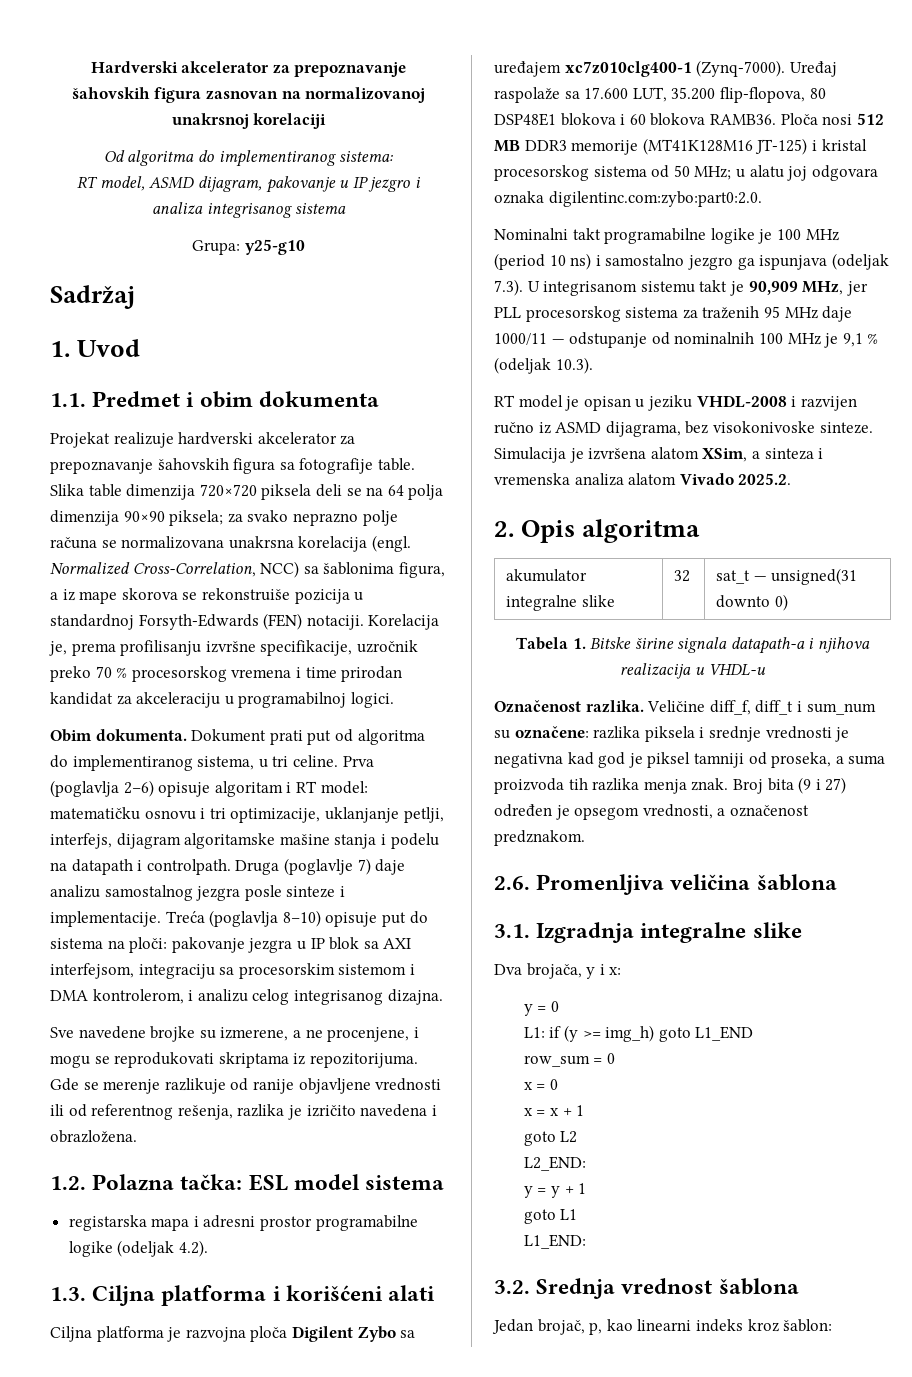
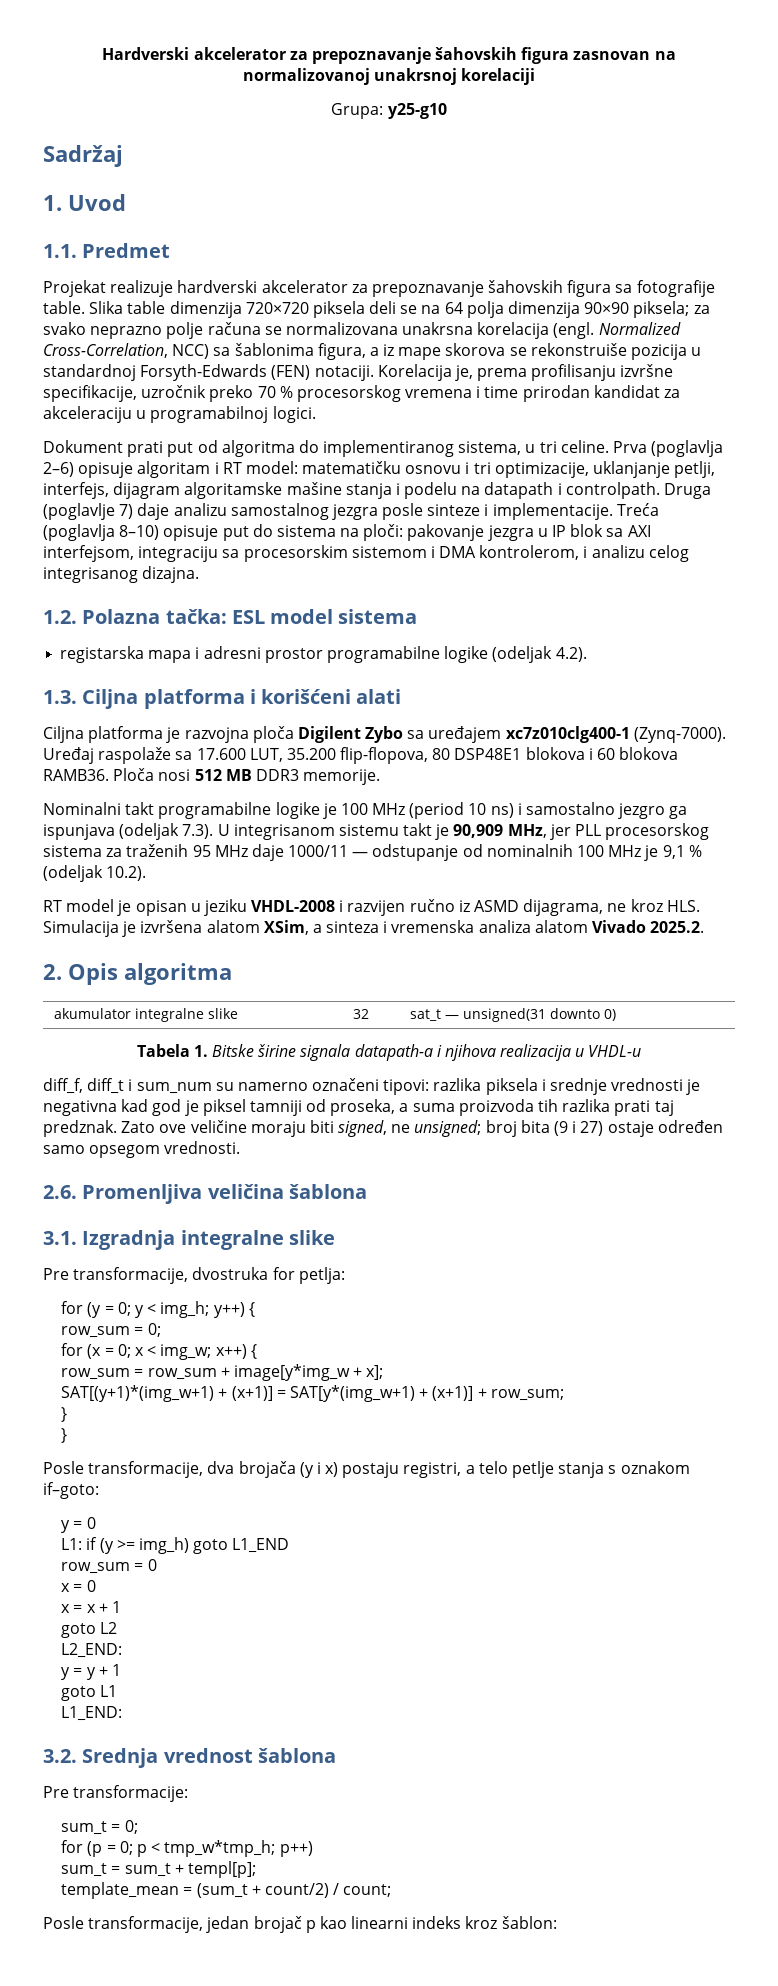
- Od algoritma do implementiranog sistema:
- RT model, ASMD dijagram, pakovanje u IP jezgro i analiza integrisanog sistema
- 1.1. Predmet i obim dokumenta
+ 1.1. Predmet
- Obim dokumenta.
- Sve navedene brojke su izmerene, a ne procenjene, i mogu se reprodukovati skriptama iz repozitorijuma. Gde se merenje razlikuje od ranije objavljene vrednosti ili od referentnog rešenja, razlika je izričito navedena i obrazložena.
- Ploča nosi 512 MB DDR3 memorije (MT41K128M16 JT-125) i kristal procesorskog sistema od 50 MHz; u alatu joj odgovara oznaka digilentinc.com:zybo:part0:2.0.
+ Ploča nosi 512 MB DDR3 memorije.
- Nominalni takt programabilne logike je 100 MHz (period 10 ns) i samostalno jezgro ga ispunjava (odeljak 7.3). U integrisanom sistemu takt je 90,909 MHz, jer PLL procesorskog sistema za traženih 95 MHz daje 1000/11 — odstupanje od nominalnih 100 MHz je 9,1 % (odeljak 10.3).
+ Nominalni takt programabilne logike je 100 MHz (period 10 ns) i samostalno jezgro ga ispunjava (odeljak 7.3). U integrisanom sistemu takt je 90,909 MHz, jer PLL procesorskog sistema za traženih 95 MHz daje 1000/11 — odstupanje od nominalnih 100 MHz je 9,1 % (odeljak 10.2).
- RT model je opisan u jeziku VHDL-2008 i razvijen ručno iz ASMD dijagrama, bez visokonivoske sinteze. Simulacija je izvršena alatom XSim, a sinteza i vremenska analiza alatom Vivado 2025.2.
+ RT model je opisan u jeziku VHDL-2008 i razvijen ručno iz ASMD dijagrama, ne kroz HLS. Simulacija je izvršena alatom XSim, a sinteza i vremenska analiza alatom Vivado 2025.2.
- Označenost razlika. Veličine diff_f, diff_t i sum_num su označene: razlika piksela i srednje vrednosti je negativna kad god je piksel tamniji od proseka, a suma proizvoda tih razlika menja znak. Broj bita (9 i 27) određen je opsegom vrednosti, a označenost predznakom.
+ diff_f, diff_t i sum_num su namerno označeni tipovi: razlika piksela i srednje vrednosti je negativna kad god je piksel tamniji od proseka, a suma proizvoda tih razlika prati taj predznak. Zato ove veličine moraju biti signed, ne unsigned; broj bita (9 i 27) ostaje određen samo opsegom vrednosti.
- Dva brojača, y i x:
+ Pre transformacije, dvostruka for petlja:
+ for (y = 0; y < img_h; y++) {
+ row_sum = 0;
+ for (x = 0; x < img_w; x++) {
+ row_sum = row_sum + image[y*img_w + x];
+ SAT[(y+1)*(img_w+1) + (x+1)] = SAT[y*(img_w+1) + (x+1)] + row_sum;
+ }
+ }
+ Posle transformacije, dva brojača (y i x) postaju registri, a telo petlje stanja s oznakom if–goto:
- Jedan brojač, p, kao linearni indeks kroz šablon:
+ Pre transformacije:
+ sum_t = 0;
+ for (p = 0; p < tmp_w*tmp_h; p++)
+ sum_t = sum_t + templ[p];
+ template_mean = (sum_t + count/2) / count;
+ Posle transformacije, jedan brojač p kao linearni indeks kroz šablon:

